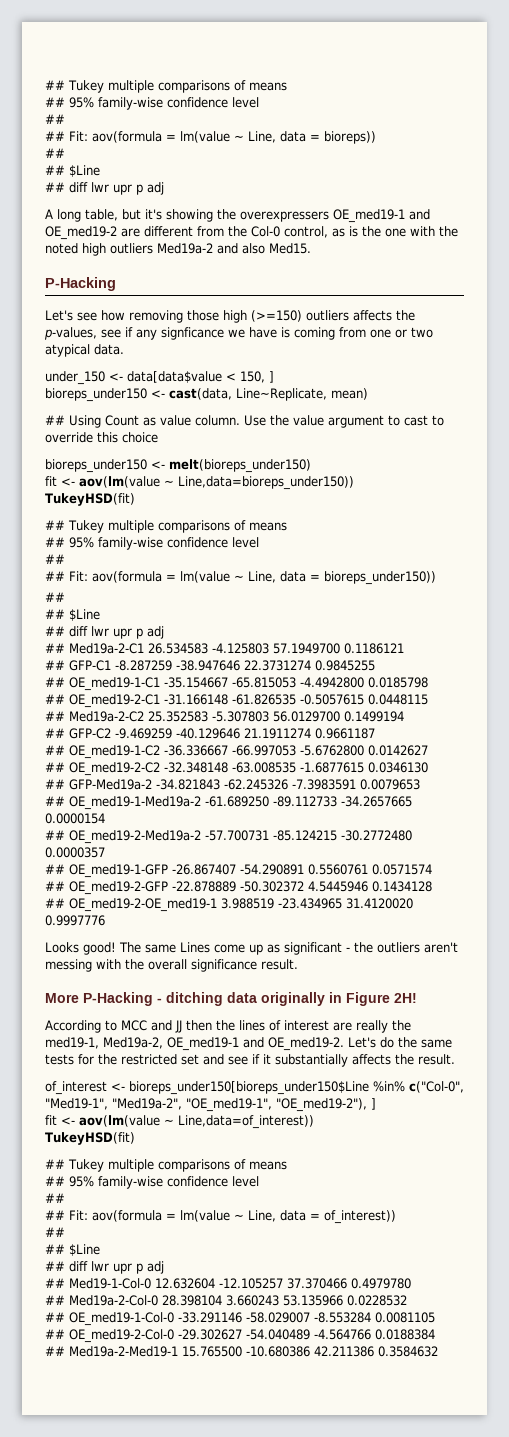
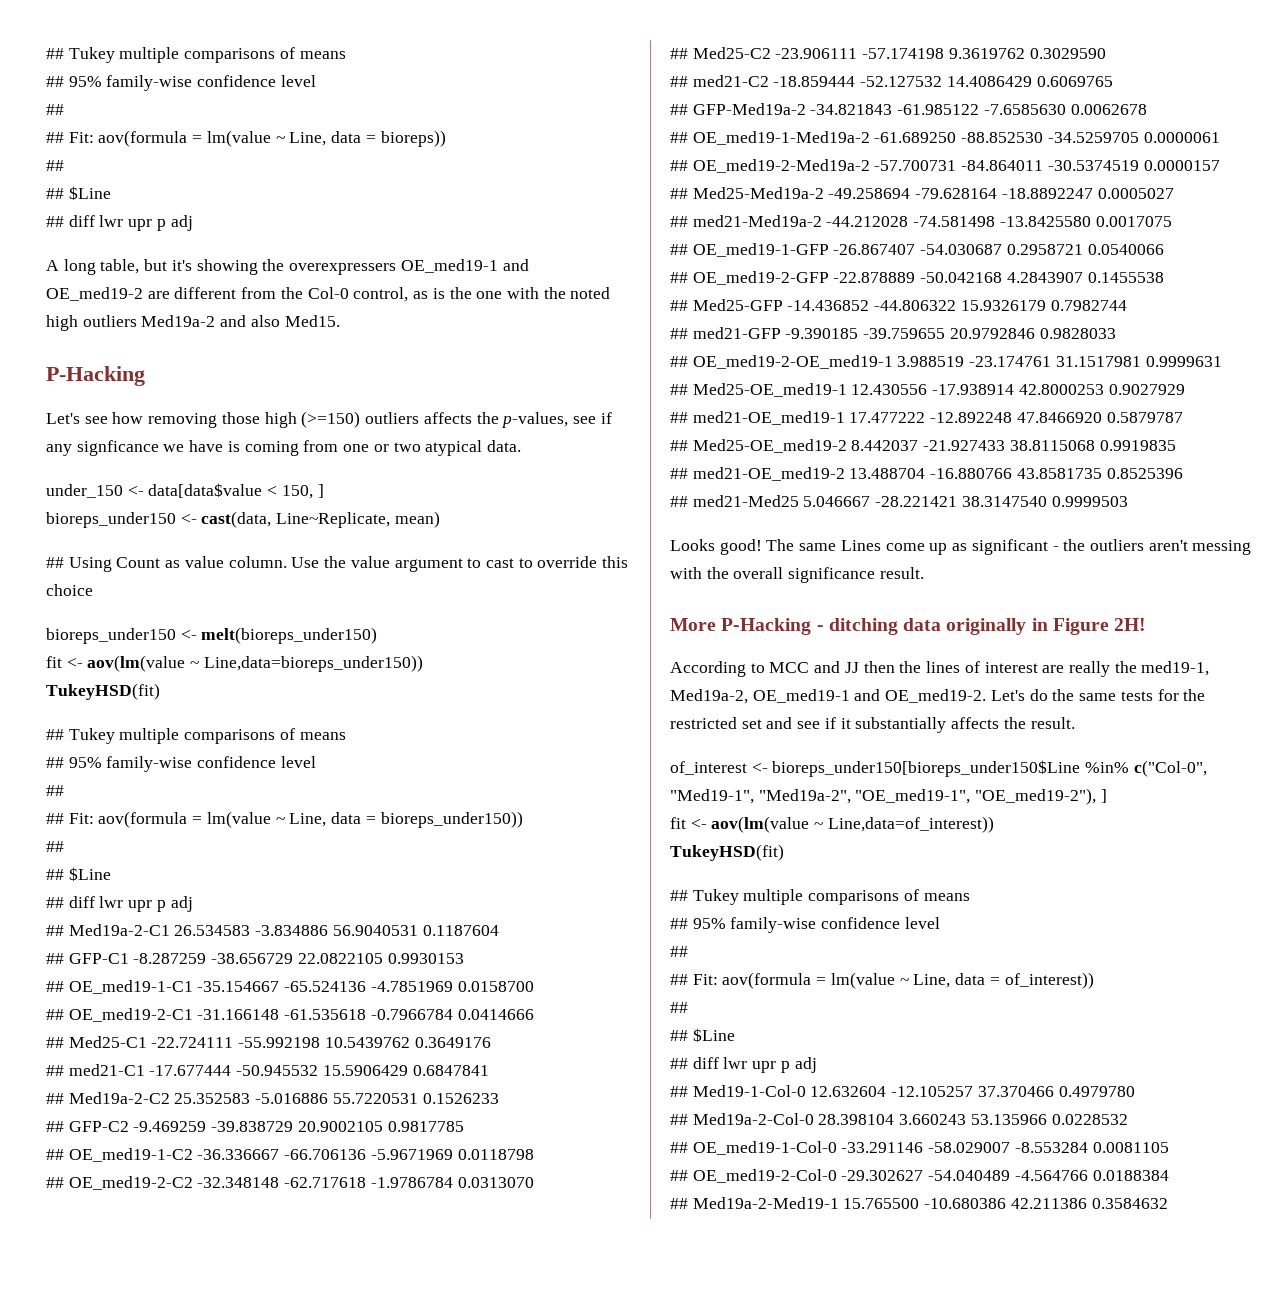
- ## Med19a-2-C1 26.534583 -4.125803 57.1949700 0.1186121
+ ## Med19a-2-C1 26.534583 -3.834886 56.9040531 0.1187604
- ## GFP-C1 -8.287259 -38.947646 22.3731274 0.9845255
+ ## GFP-C1 -8.287259 -38.656729 22.0822105 0.9930153
- ## OE_med19-1-C1 -35.154667 -65.815053 -4.4942800 0.0185798
+ ## OE_med19-1-C1 -35.154667 -65.524136 -4.7851969 0.0158700
- ## OE_med19-2-C1 -31.166148 -61.826535 -0.5057615 0.0448115
+ ## OE_med19-2-C1 -31.166148 -61.535618 -0.7966784 0.0414666
+ ## Med25-C1 -22.724111 -55.992198 10.5439762 0.3649176
+ ## med21-C1 -17.677444 -50.945532 15.5906429 0.6847841
- ## Med19a-2-C2 25.352583 -5.307803 56.0129700 0.1499194
+ ## Med19a-2-C2 25.352583 -5.016886 55.7220531 0.1526233
- ## GFP-C2 -9.469259 -40.129646 21.1911274 0.9661187
+ ## GFP-C2 -9.469259 -39.838729 20.9002105 0.9817785
- ## OE_med19-1-C2 -36.336667 -66.997053 -5.6762800 0.0142627
+ ## OE_med19-1-C2 -36.336667 -66.706136 -5.9671969 0.0118798
- ## OE_med19-2-C2 -32.348148 -63.008535 -1.6877615 0.0346130
+ ## OE_med19-2-C2 -32.348148 -62.717618 -1.9786784 0.0313070
+ ## Med25-C2 -23.906111 -57.174198 9.3619762 0.3029590
+ ## med21-C2 -18.859444 -52.127532 14.4086429 0.6069765
- ## GFP-Med19a-2 -34.821843 -62.245326 -7.3983591 0.0079653
+ ## GFP-Med19a-2 -34.821843 -61.985122 -7.6585630 0.0062678
- ## OE_med19-1-Med19a-2 -61.689250 -89.112733 -34.2657665 0.0000154
+ ## OE_med19-1-Med19a-2 -61.689250 -88.852530 -34.5259705 0.0000061
- ## OE_med19-2-Med19a-2 -57.700731 -85.124215 -30.2772480 0.0000357
+ ## OE_med19-2-Med19a-2 -57.700731 -84.864011 -30.5374519 0.0000157
+ ## Med25-Med19a-2 -49.258694 -79.628164 -18.8892247 0.0005027
+ ## med21-Med19a-2 -44.212028 -74.581498 -13.8425580 0.0017075
- ## OE_med19-1-GFP -26.867407 -54.290891 0.5560761 0.0571574
+ ## OE_med19-1-GFP -26.867407 -54.030687 0.2958721 0.0540066
- ## OE_med19-2-GFP -22.878889 -50.302372 4.5445946 0.1434128
- ## OE_med19-2-OE_med19-1 3.988519 -23.434965 31.4120020 0.9997776
+ ## OE_med19-2-GFP -22.878889 -50.042168 4.2843907 0.1455538
+ ## Med25-GFP -14.436852 -44.806322 15.9326179 0.7982744
+ ## med21-GFP -9.390185 -39.759655 20.9792846 0.9828033
+ ## OE_med19-2-OE_med19-1 3.988519 -23.174761 31.1517981 0.9999631
+ ## Med25-OE_med19-1 12.430556 -17.938914 42.8000253 0.9027929
+ ## med21-OE_med19-1 17.477222 -12.892248 47.8466920 0.5879787
+ ## Med25-OE_med19-2 8.442037 -21.927433 38.8115068 0.9919835
+ ## med21-OE_med19-2 13.488704 -16.880766 43.8581735 0.8525396
+ ## med21-Med25 5.046667 -28.221421 38.3147540 0.9999503

